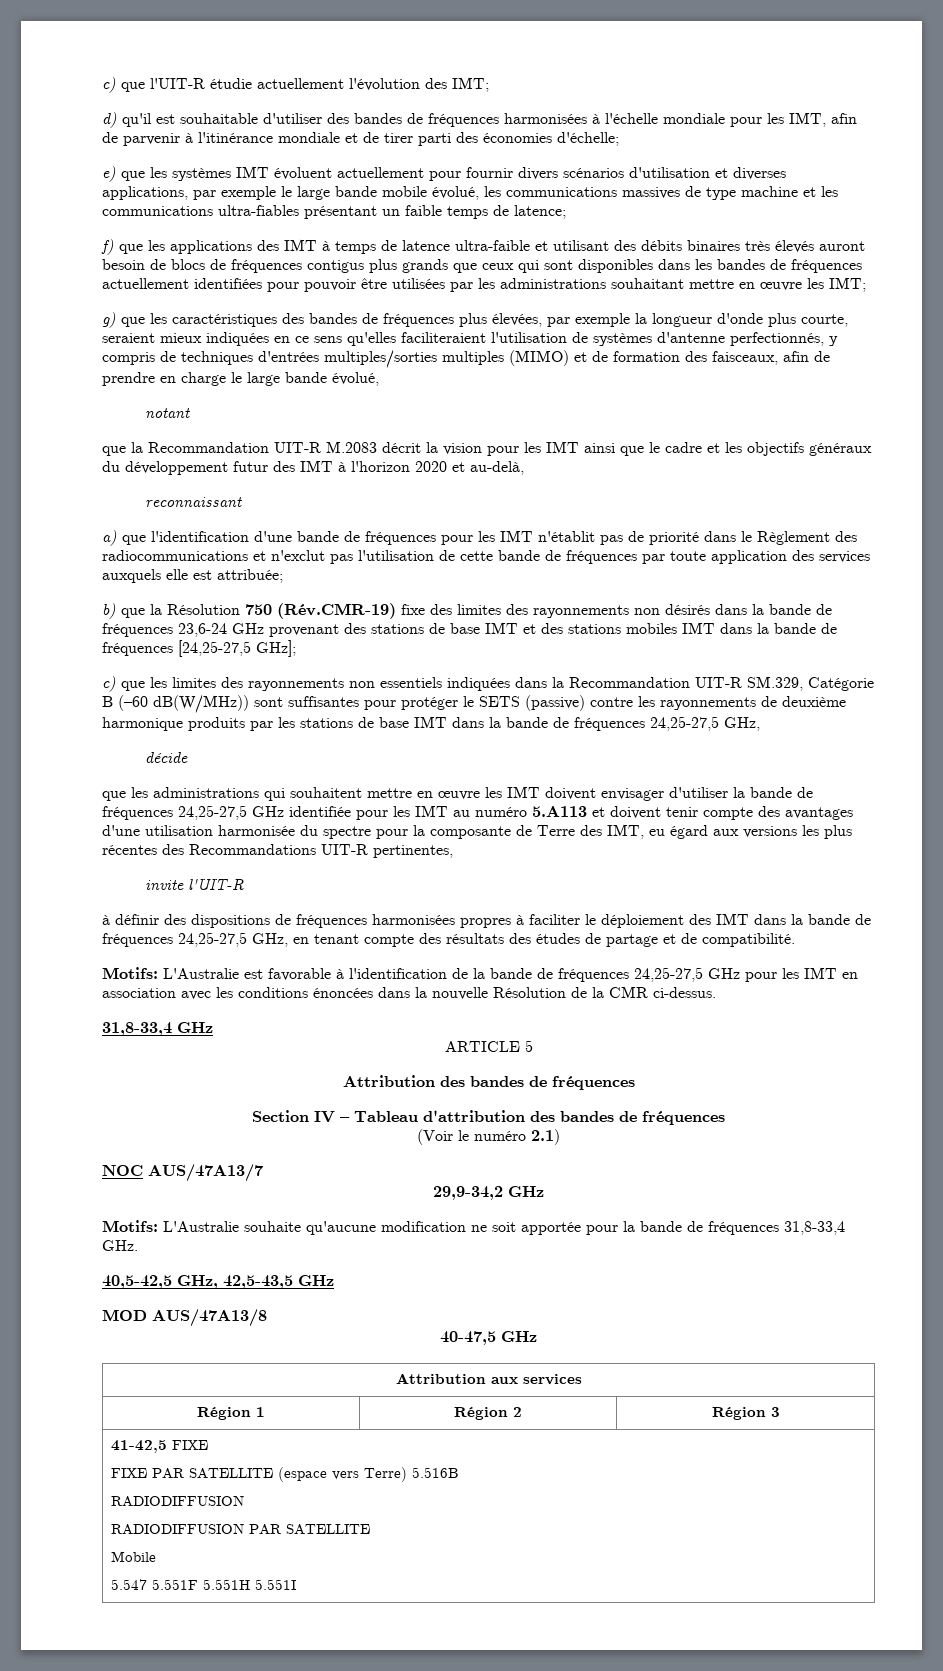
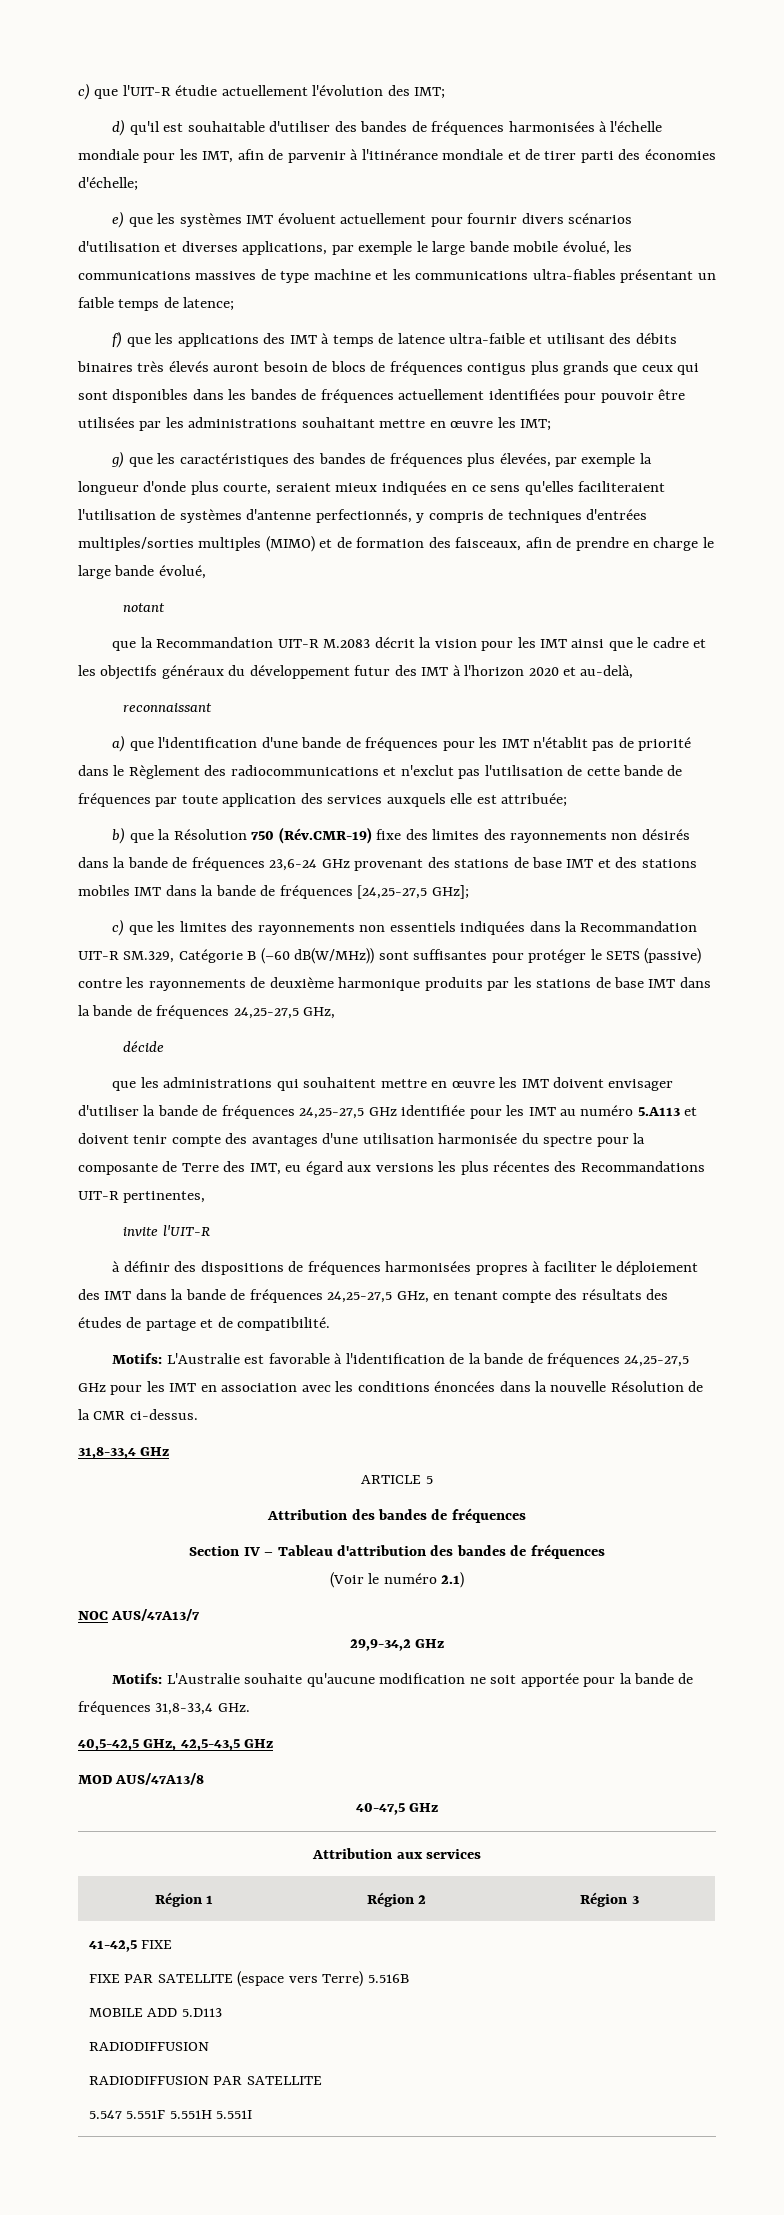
  41-42,5 FIXE
  FIXE PAR SATELLITE (espace vers Terre) 5.516B
+ MOBILE ADD 5.D113
  RADIODIFFUSION
  RADIODIFFUSION PAR SATELLITE
- Mobile

